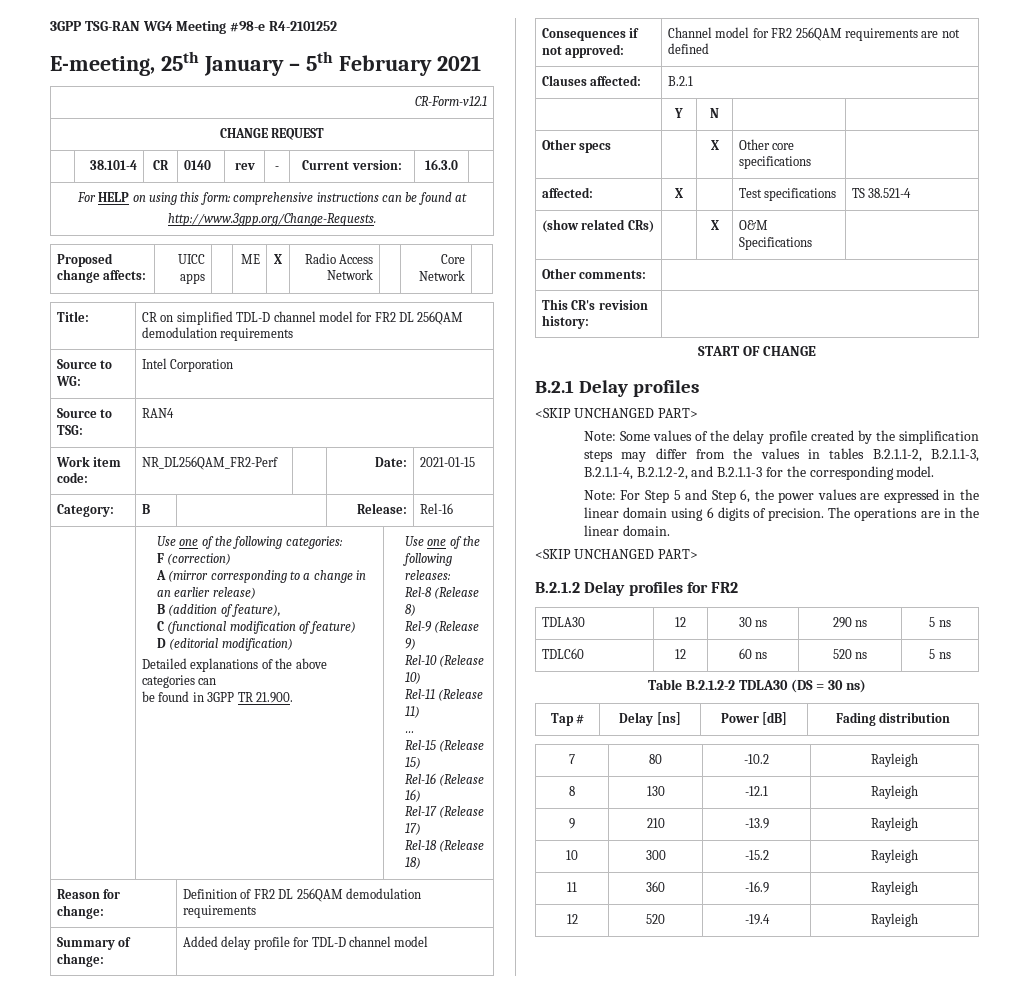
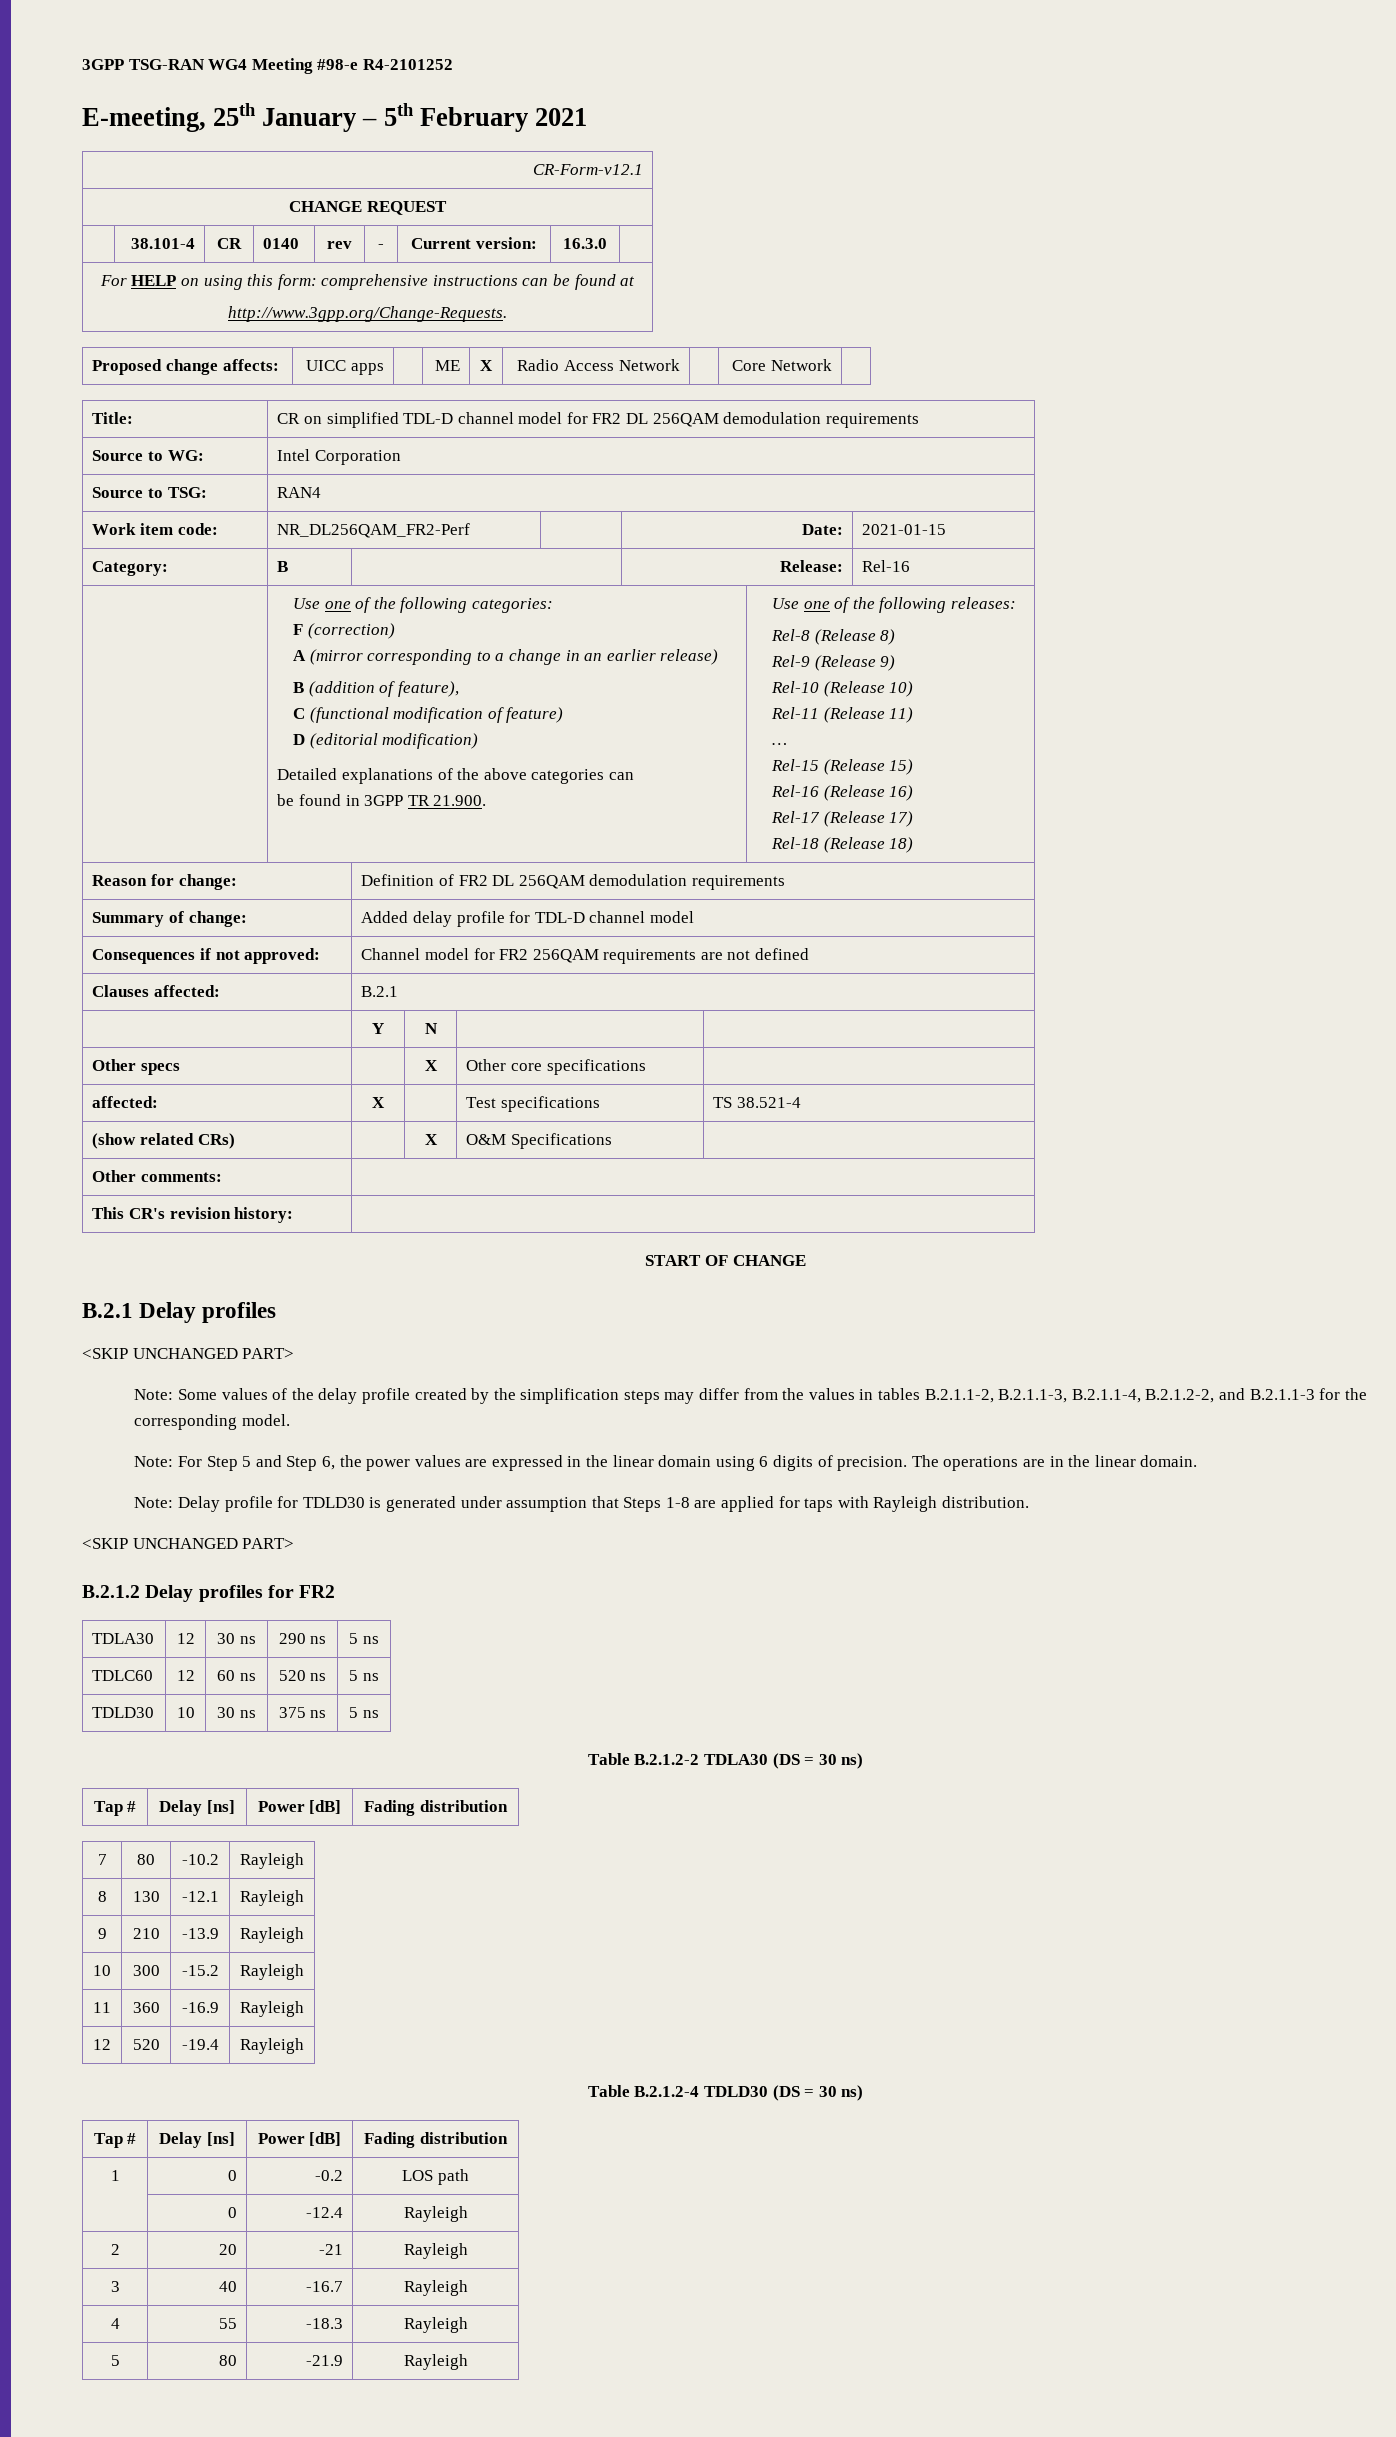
+ Note: Delay profile for TDLD30 is generated under assumption that Steps 1-8 are applied for taps with Rayleigh distribution.
+ TDLD30 | 10 | 30 ns | 375 ns | 5 ns
+ Table B.2.1.2-4 TDLD30 (DS = 30 ns)
+ Tap # | Delay [ns] | Power [dB] | Fading distribution
+ 1 | 0 | -0.2 | LOS path
+ | 0 | -12.4 | Rayleigh
+ 2 | 20 | -21 | Rayleigh
+ 3 | 40 | -16.7 | Rayleigh
+ 4 | 55 | -18.3 | Rayleigh
+ 5 | 80 | -21.9 | Rayleigh

